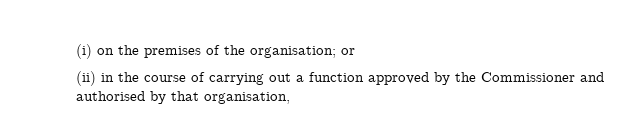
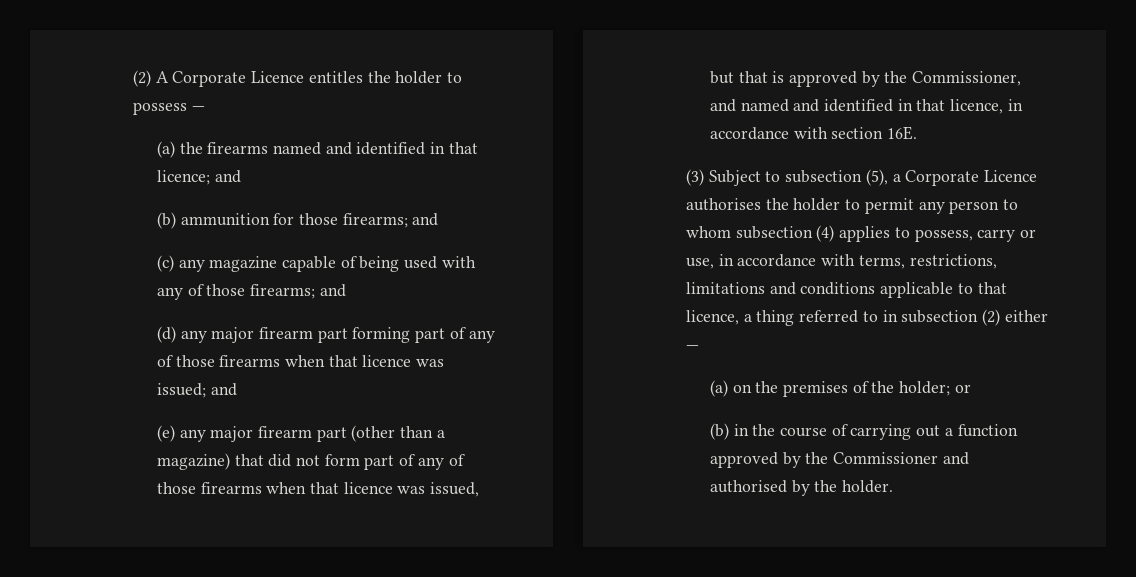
- (i) on the premises of the organisation; or
+ (2) A Corporate Licence entitles the holder to possess —
+ (a) the firearms named and identified in that licence; and
+ (b) ammunition for those firearms; and
+ (c) any magazine capable of being used with any of those firearms; and
+ (d) any major firearm part forming part of any of those firearms when that licence was issued; and
+ (e) any major firearm part (other than a magazine) that did not form part of any of those firearms when that licence was issued, but that is approved by the Commissioner, and named and identified in that licence, in accordance with section 16E.
+ (3) Subject to subsection (5), a Corporate Licence authorises the holder to permit any person to whom subsection (4) applies to possess, carry or use, in accordance with terms, restrictions, limitations and conditions applicable to that licence, a thing referred to in subsection (2) either —
+ (a) on the premises of the holder; or
- (ii) in the course of carrying out a function approved by the Commissioner and authorised by that organisation,
+ (b) in the course of carrying out a function approved by the Commissioner and authorised by the holder.

